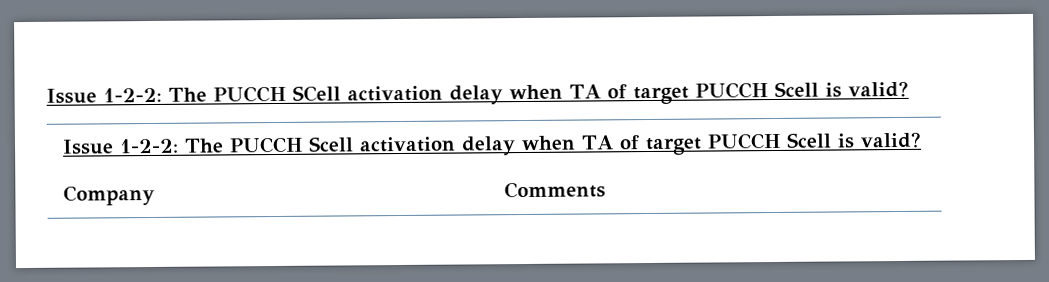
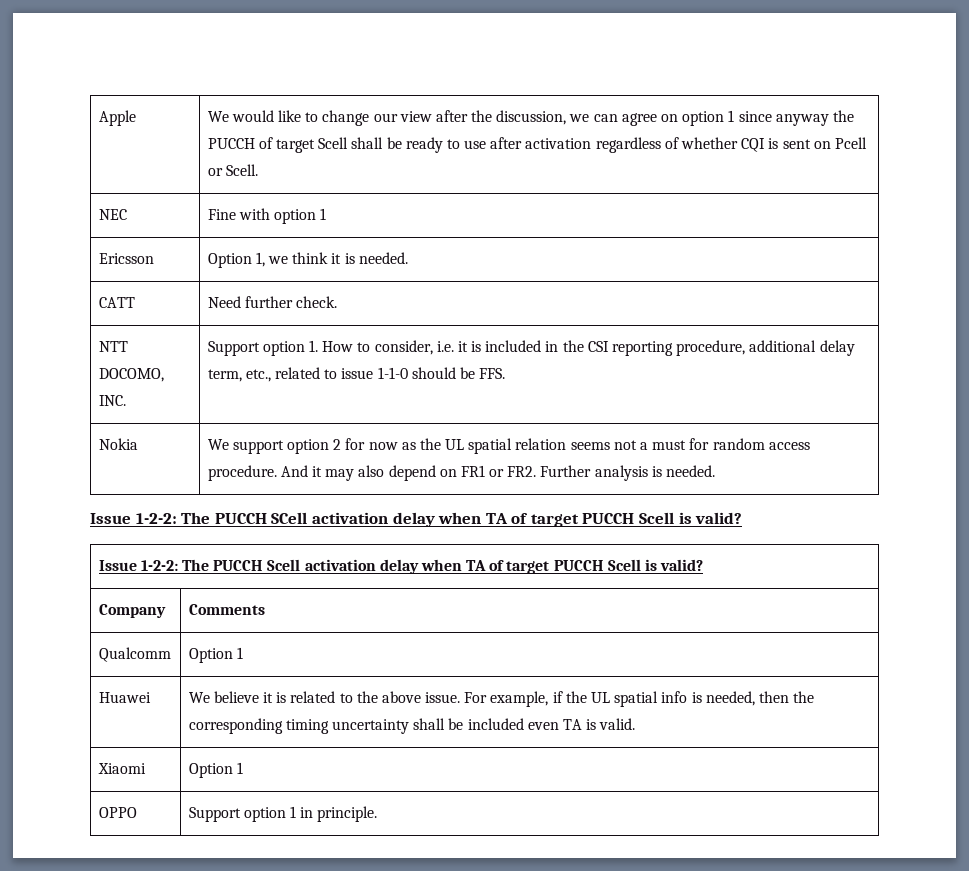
+ Apple | We would like to change our view after the discussion, we can agree on option 1 since anyway the PUCCH of target Scell shall be ready to use after activation regardless of whether CQI is sent on Pcell or Scell.
+ NEC | Fine with option 1
+ Ericsson | Option 1, we think it is needed.
+ CATT | Need further check.
+ NTT DOCOMO, INC. | Support option 1. How to consider, i.e. it is included in the CSI reporting procedure, additional delay term, etc., related to issue 1-1-0 should be FFS.
+ Nokia | We support option 2 for now as the UL spatial relation seems not a must for random access procedure. And it may also depend on FR1 or FR2. Further analysis is needed.
+ Qualcomm | Option 1
+ Huawei | We believe it is related to the above issue. For example, if the UL spatial info is needed, then the corresponding timing uncertainty shall be included even TA is valid.
+ Xiaomi | Option 1
+ OPPO | Support option 1 in principle.

